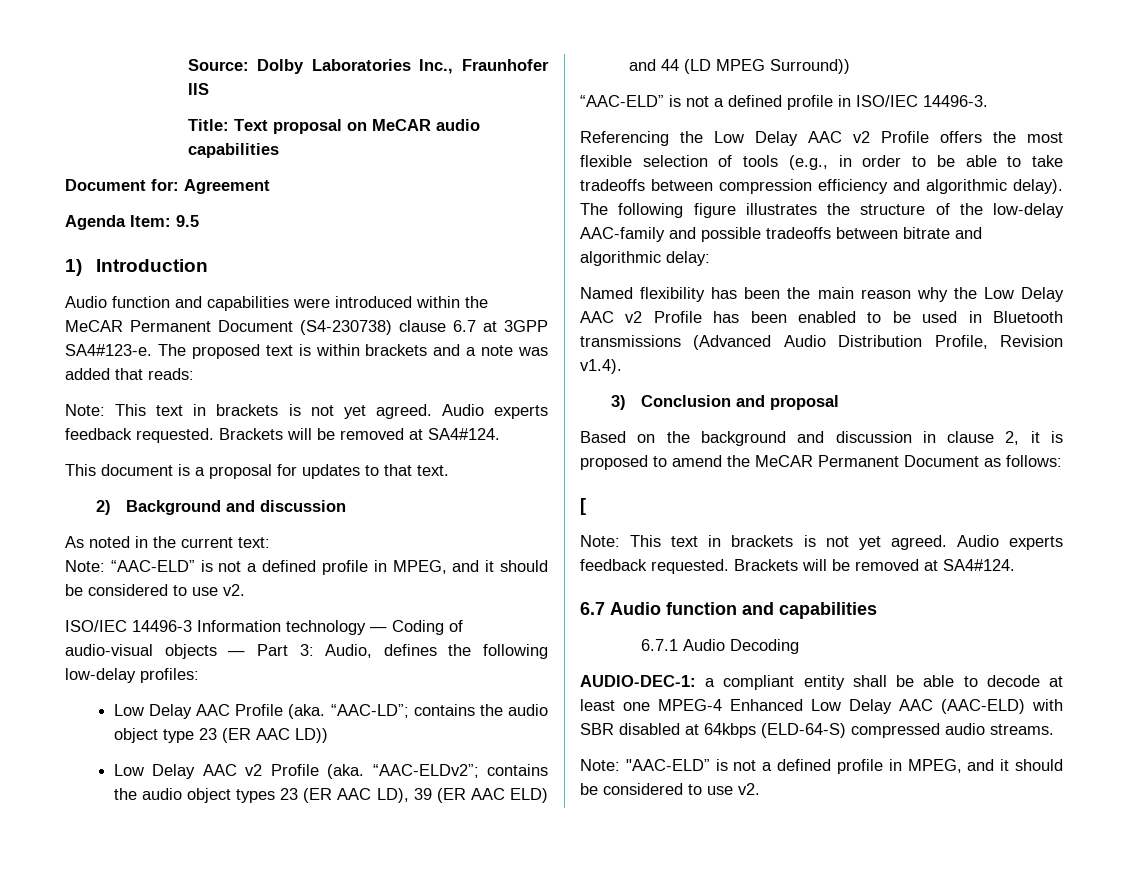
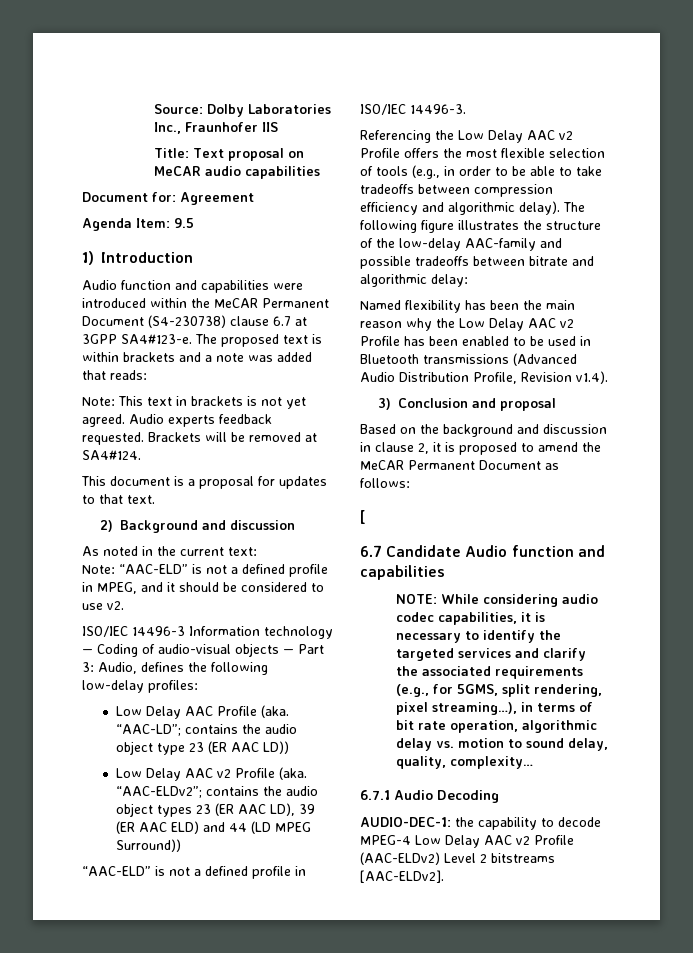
  [
- Note: This text in brackets is not yet agreed. Audio experts feedback requested. Brackets will be removed at SA4#124.
- 6.7 Audio function and capabilities
+ 6.7 Candidate Audio function and capabilities
+ NOTE: While considering audio codec capabilities, it is necessary to identify the targeted services and clarify the associated requirements (e.g., for 5GMS, split rendering, pixel streaming…), in terms of bit rate operation, algorithmic delay vs. motion to sound delay, quality, complexity…
  6.7.1 Audio Decoding
- AUDIO-DEC-1: a compliant entity shall be able to decode at least one MPEG-4 Enhanced Low Delay AAC (AAC-ELD) with SBR disabled at 64kbps (ELD-64-S) compressed audio streams.
- Note: "AAC-ELD” is not a defined profile in MPEG, and it should be considered to use v2.
+ AUDIO-DEC-1: the capability to decode MPEG-4 Low Delay AAC v2 Profile (AAC-ELDv2) Level 2 bitstreams [AAC-ELDv2].

